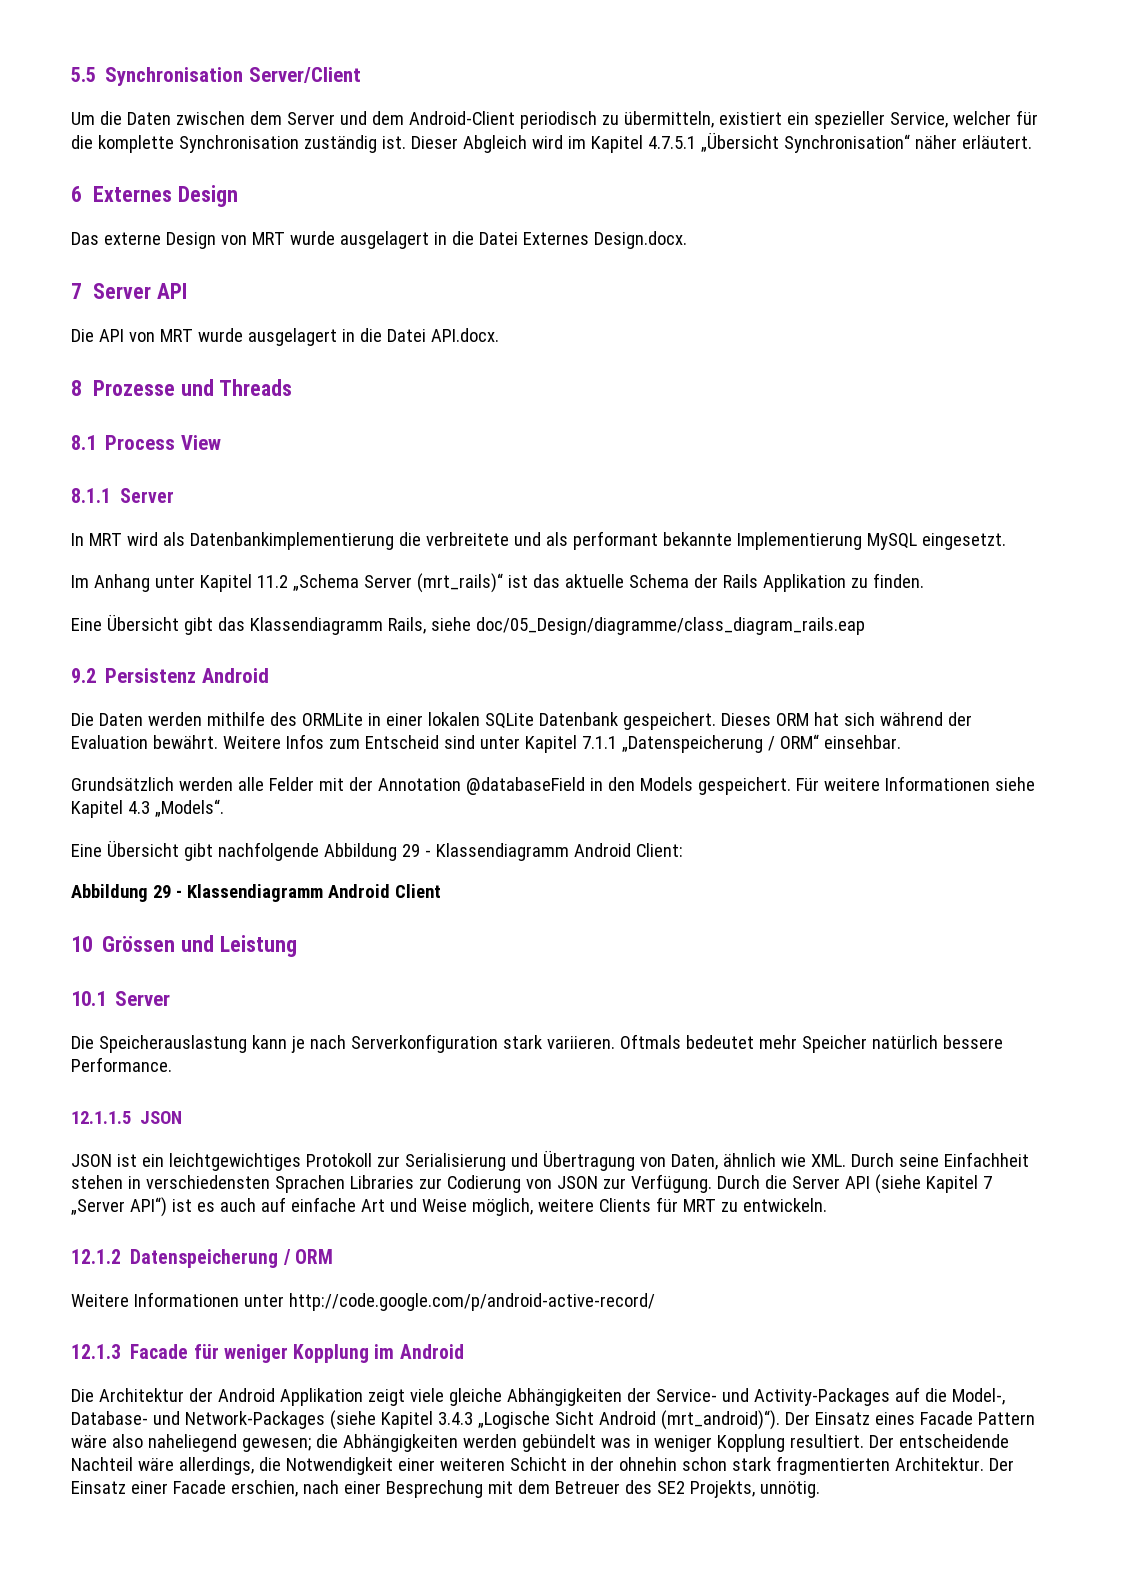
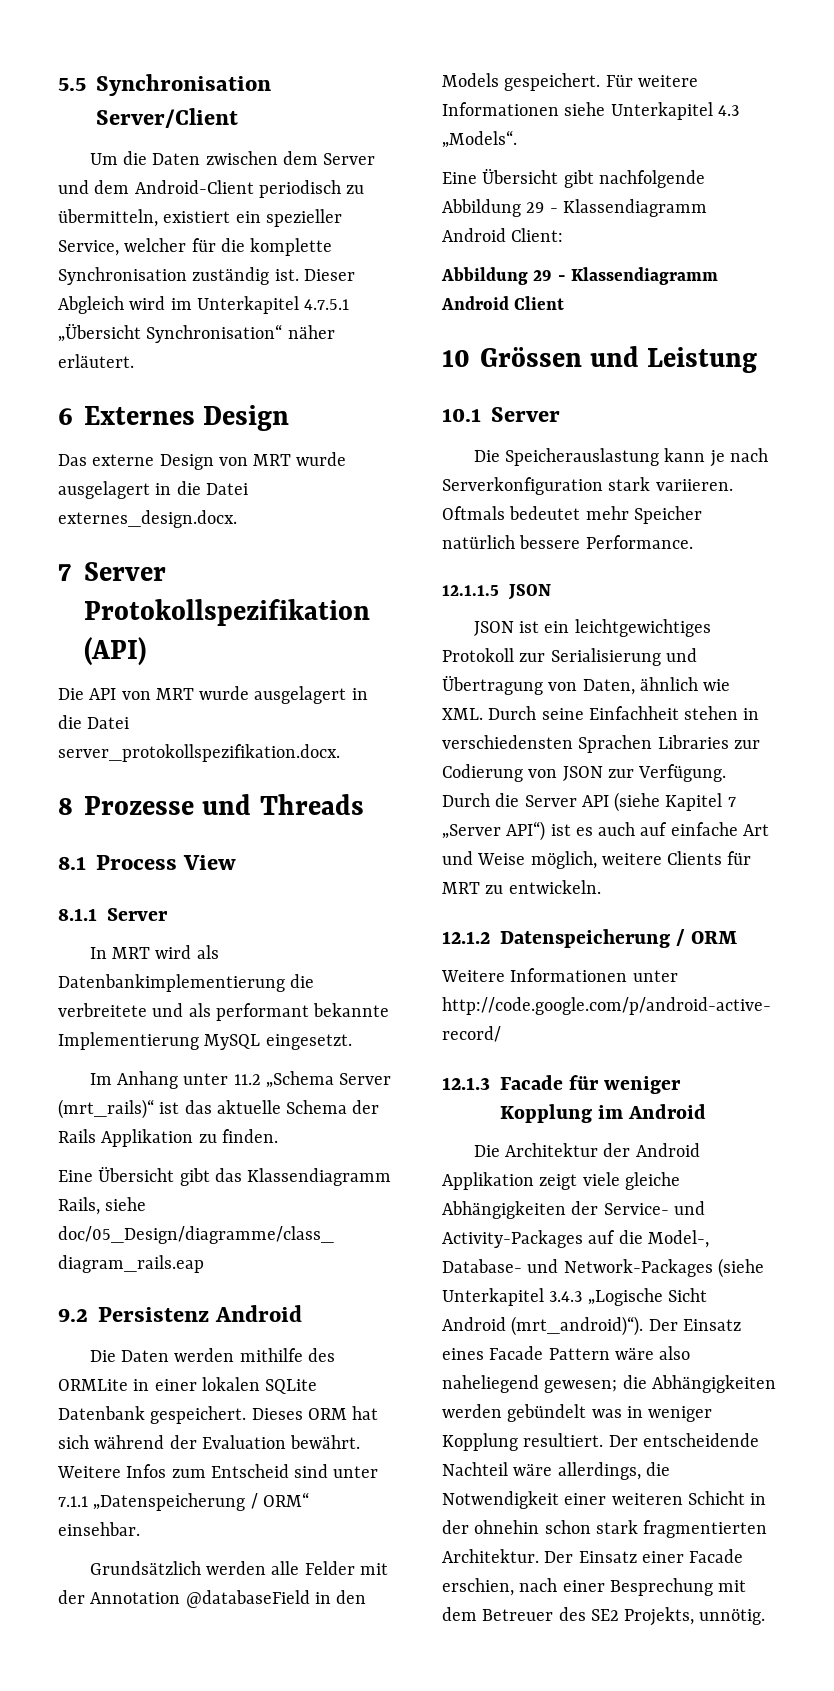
- Dieser Abgleich wird im Kapitel 4.7.5.1 „Übersicht Synchronisation“ näher erläutert.
+ Dieser Abgleich wird im Unterkapitel 4.7.5.1 „Übersicht Synchronisation“ näher erläutert.
- Das externe Design von MRT wurde ausgelagert in die Datei Externes Design.docx.
+ Das externe Design von MRT wurde ausgelagert in die Datei externes_design.docx.
- 7 Server API
+ 7 Server Protokollspezifikation (API)
- Die API von MRT wurde ausgelagert in die Datei API.docx.
+ Die API von MRT wurde ausgelagert in die Datei server_protokollspezifikation.docx.
- Im Anhang unter Kapitel 11.2 „Schema Server (mrt_rails)“ ist das aktuelle Schema der Rails Applikation zu finden.
+ Im Anhang unter 11.2 „Schema Server (mrt_rails)“ ist das aktuelle Schema der Rails Applikation zu finden.
- Weitere Infos zum Entscheid sind unter Kapitel 7.1.1 „Datenspeicherung / ORM“ einsehbar.
+ Weitere Infos zum Entscheid sind unter 7.1.1 „Datenspeicherung / ORM“ einsehbar.
- Für weitere Informationen siehe Kapitel 4.3 „Models“.
+ Für weitere Informationen siehe Unterkapitel 4.3 „Models“.
- Die Architektur der Android Applikation zeigt viele gleiche Abhängigkeiten der Service- und Activity-Packages auf die Model-, Database- und Network-Packages (siehe Kapitel 3.4.3 „Logische Sicht Android (mrt_android)“).
+ Die Architektur der Android Applikation zeigt viele gleiche Abhängigkeiten der Service- und Activity-Packages auf die Model-, Database- und Network-Packages (siehe Unterkapitel 3.4.3 „Logische Sicht Android (mrt_android)“).

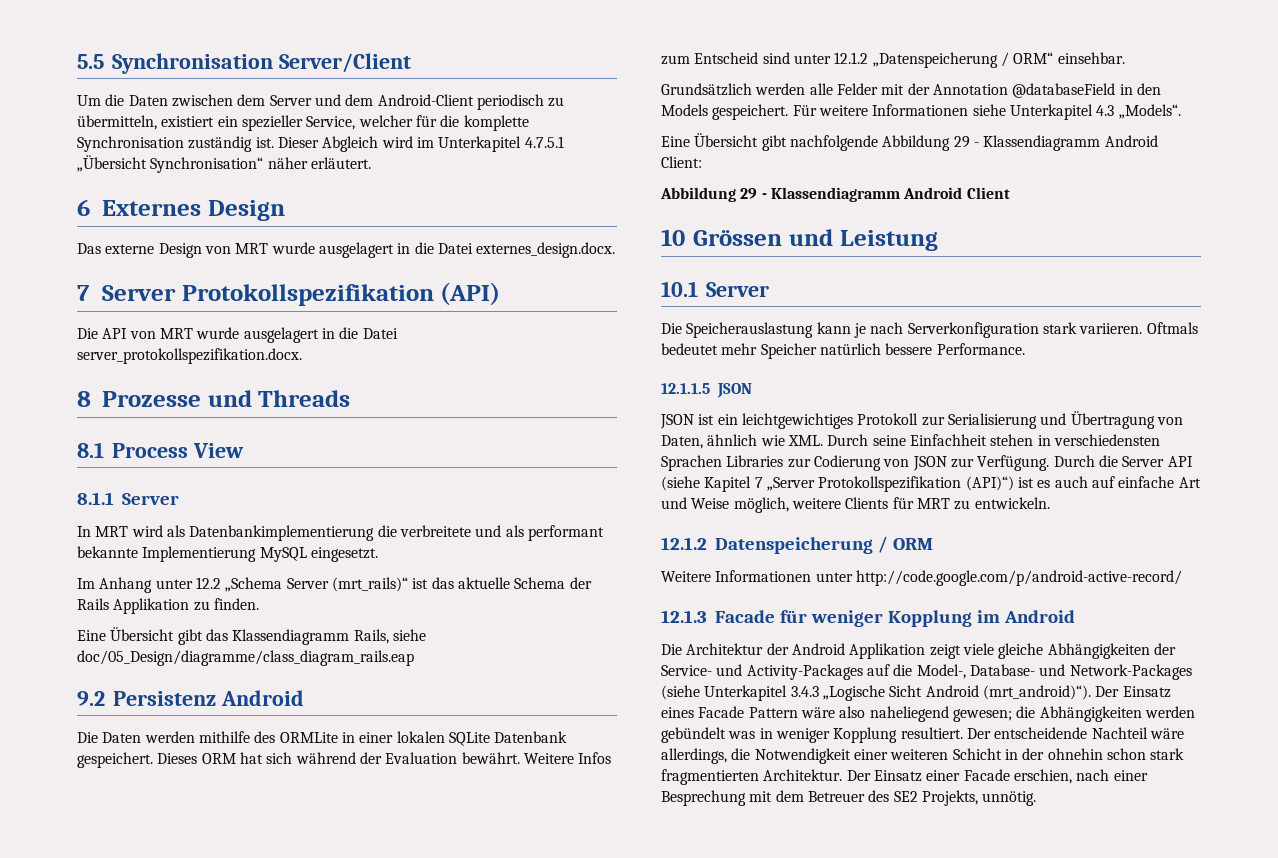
- Im Anhang unter 11.2 „Schema Server (mrt_rails)“ ist das aktuelle Schema der Rails Applikation zu finden.
+ Im Anhang unter 12.2 „Schema Server (mrt_rails)“ ist das aktuelle Schema der Rails Applikation zu finden.
- Weitere Infos zum Entscheid sind unter 7.1.1 „Datenspeicherung / ORM“ einsehbar.
+ Weitere Infos zum Entscheid sind unter 12.1.2 „Datenspeicherung / ORM“ einsehbar.
- Durch die Server API (siehe Kapitel 7 „Server API“) ist es auch auf einfache Art und Weise möglich, weitere Clients für MRT zu entwickeln.
+ Durch die Server API (siehe Kapitel 7 „Server Protokollspezifikation (API)“) ist es auch auf einfache Art und Weise möglich, weitere Clients für MRT zu entwickeln.

